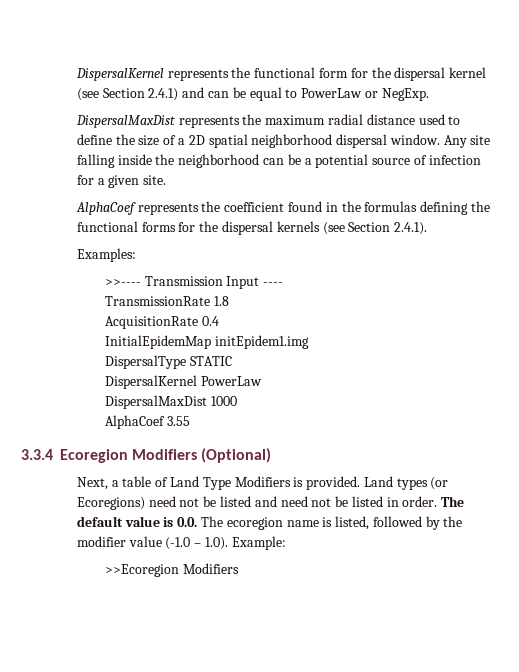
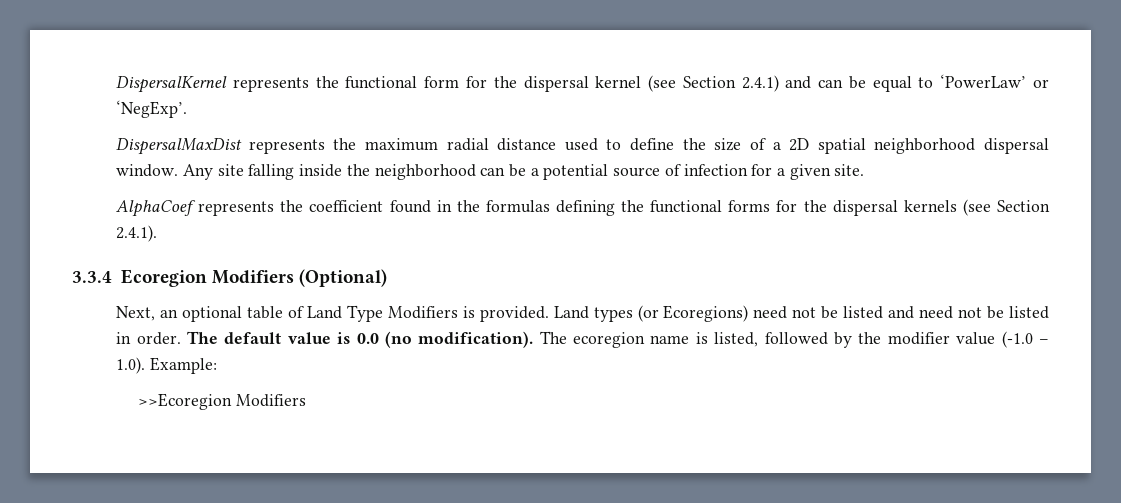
- DispersalKernel represents the functional form for the dispersal kernel (see Section 2.4.1) and can be equal to PowerLaw or NegExp.
+ DispersalKernel represents the functional form for the dispersal kernel (see Section 2.4.1) and can be equal to ‘PowerLaw’ or ‘NegExp’.
- Examples:
- >>---- Transmission Input ----
- TransmissionRate 1.8
- AcquisitionRate 0.4
- InitialEpidemMap initEpidem1.img
- DispersalType STATIC
- DispersalKernel PowerLaw
- DispersalMaxDist 1000
- AlphaCoef 3.55
- Next, a table of Land Type Modifiers is provided.
+ Next, an optional table of Land Type Modifiers is provided.
- The default value is 0.0. The ecoregion name is listed, followed by the modifier value (-1.0 – 1.0). Example:
+ The default value is 0.0 (no modification). The ecoregion name is listed, followed by the modifier value (-1.0 – 1.0). Example:

